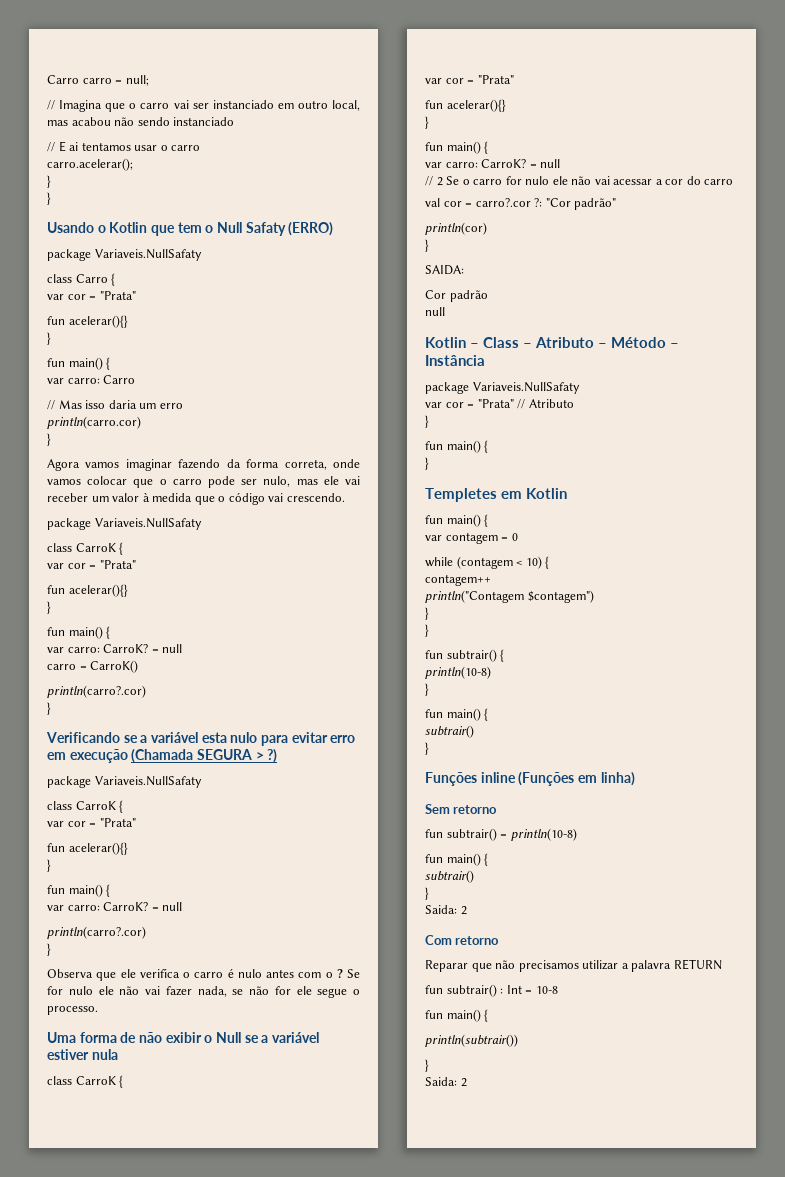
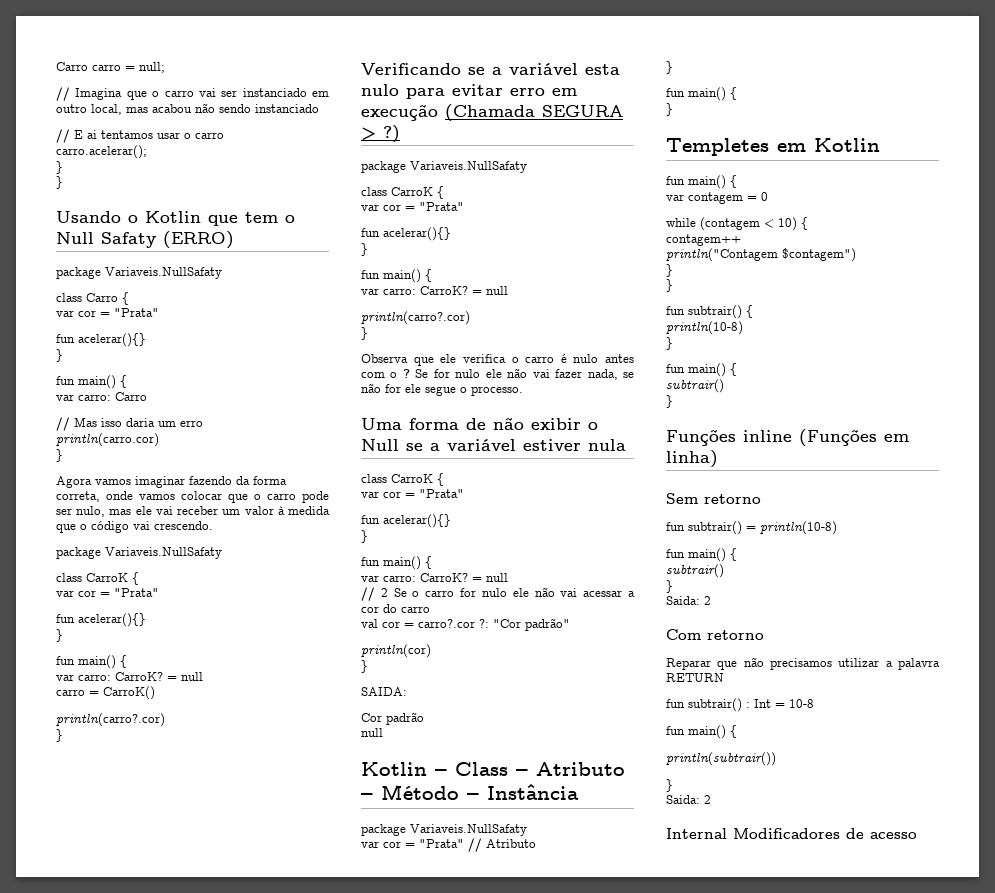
+ Internal Modificadores de acesso

